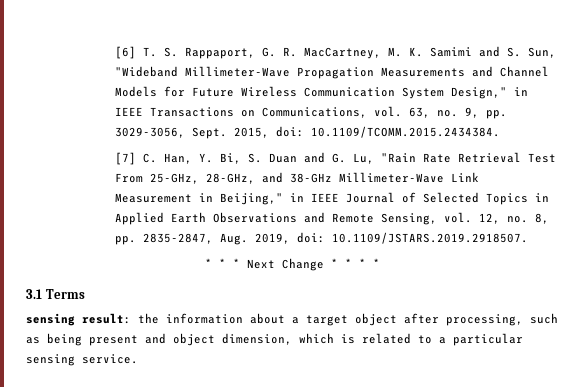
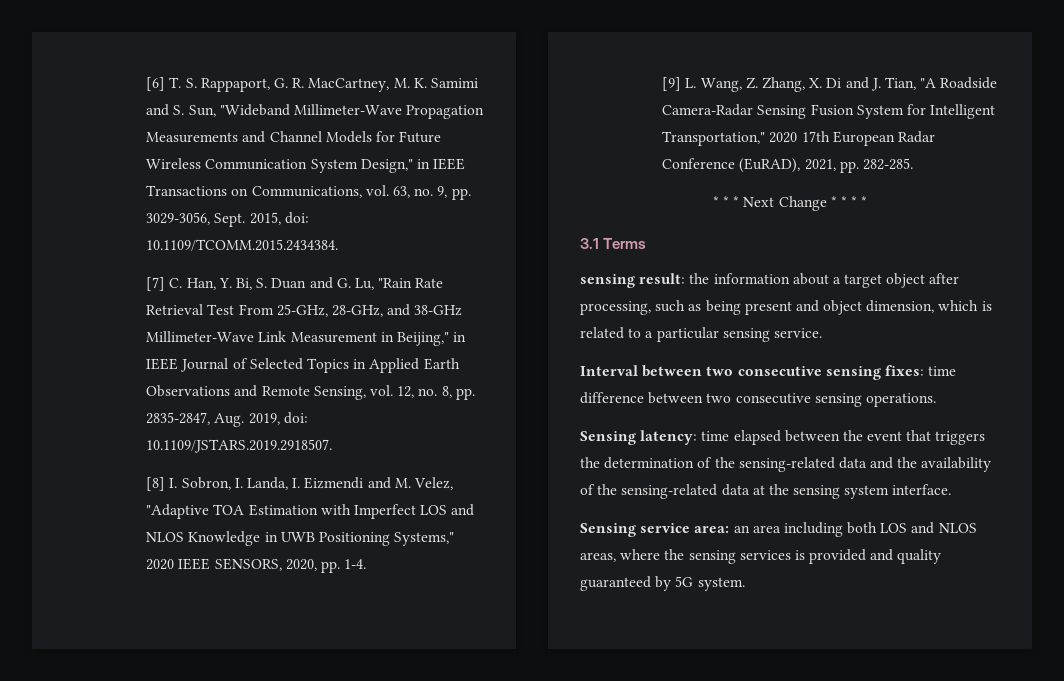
+ [8] I. Sobron, I. Landa, I. Eizmendi and M. Velez, "Adaptive TOA Estimation with Imperfect LOS and NLOS Knowledge in UWB Positioning Systems," 2020 IEEE SENSORS, 2020, pp. 1-4.
+ [9] L. Wang, Z. Zhang, X. Di and J. Tian, "A Roadside Camera-Radar Sensing Fusion System for Intelligent Transportation," 2020 17th European Radar Conference (EuRAD), 2021, pp. 282-285.
+ Interval between two consecutive sensing fixes: time difference between two consecutive sensing operations.
+ Sensing latency: time elapsed between the event that triggers the determination of the sensing-related data and the availability of the sensing-related data at the sensing system interface.
+ Sensing service area: an area including both LOS and NLOS areas, where the sensing services is provided and quality guaranteed by 5G system.

